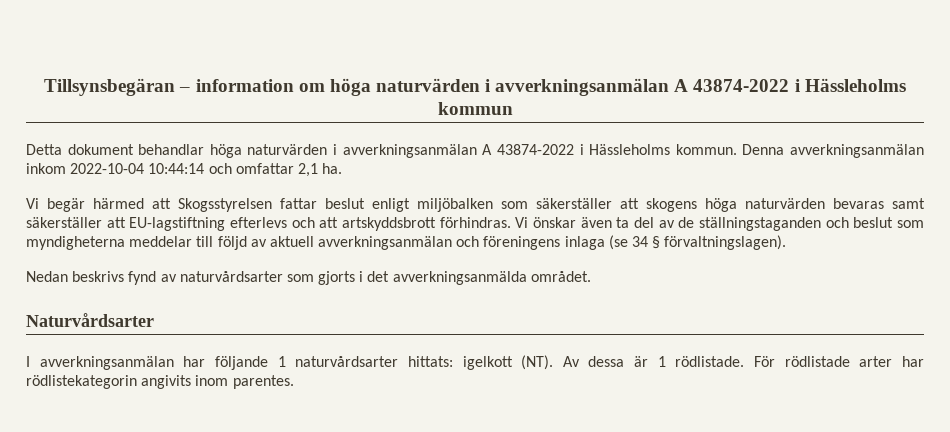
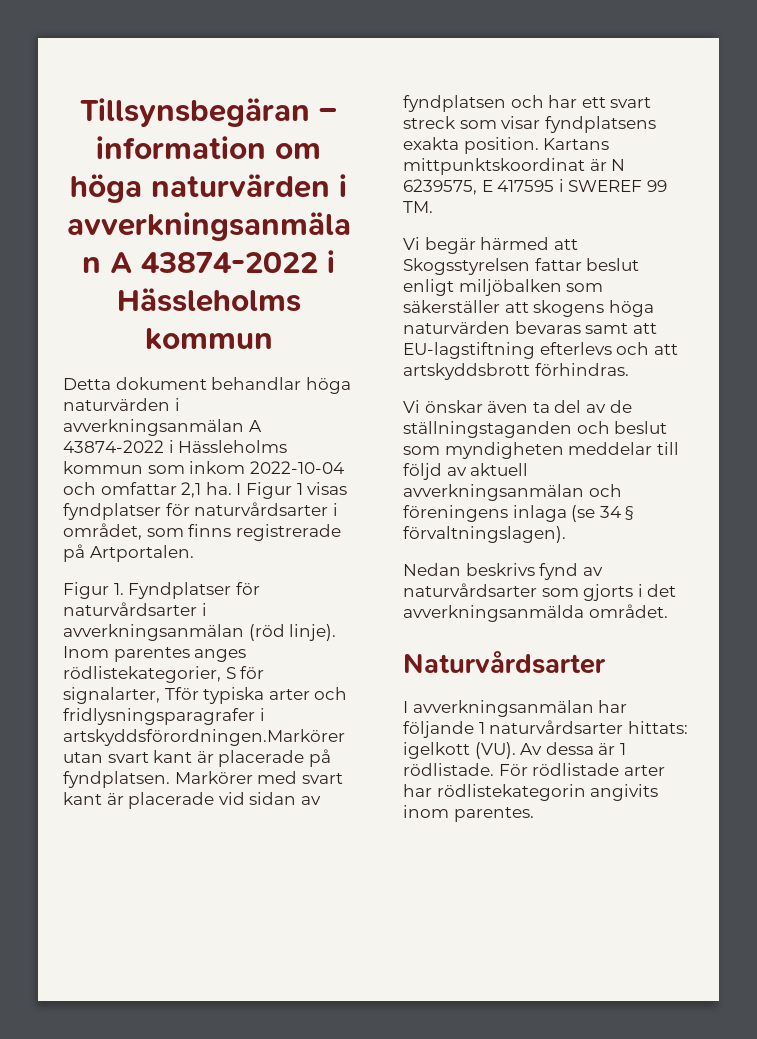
- Detta dokument behandlar höga naturvärden i avverkningsanmälan A 43874-2022 i Hässleholms kommun. Denna avverkningsanmälan inkom 2022-10-04 10:44:14 och omfattar 2,1 ha.
+ Detta dokument behandlar höga naturvärden i avverkningsanmälan A 43874-2022 i Hässleholms kommun som inkom 2022-10-04 och omfattar 2,1 ha. I Figur 1 visas fyndplatser för naturvårdsarter i området, som finns registrerade på Artportalen.
+ Figur 1. Fyndplatser för naturvårdsarter i avverkningsanmälan (röd linje). Inom parentes anges rödlistekategorier, S för signalarter, Tför typiska arter och fridlysningsparagrafer i artskyddsförordningen.Markörer utan svart kant är placerade på fyndplatsen. Markörer med svart kant är placerade vid sidan av fyndplatsen och har ett svart streck som visar fyndplatsens exakta position. Kartans mittpunktskoordinat är N 6239575, E 417595 i SWEREF 99 TM.
- Vi begär härmed att Skogsstyrelsen fattar beslut enligt miljöbalken som säkerställer att skogens höga naturvärden bevaras samt säkerställer att EU-lagstiftning efterlevs och att artskyddsbrott förhindras. Vi önskar även ta del av de ställningstaganden och beslut som myndigheterna meddelar till följd av aktuell avverkningsanmälan och föreningens inlaga (se 34 § förvaltningslagen).
+ Vi begär härmed att Skogsstyrelsen fattar beslut enligt miljöbalken som säkerställer att skogens höga naturvärden bevaras samt att EU-lagstiftning efterlevs och att artskyddsbrott förhindras.
+ Vi önskar även ta del av de ställningstaganden och beslut som myndigheten meddelar till följd av aktuell avverkningsanmälan och föreningens inlaga (se 34 § förvaltningslagen).
- I avverkningsanmälan har följande 1 naturvårdsarter hittats: igelkott (NT). Av dessa är 1 rödlistade.
+ I avverkningsanmälan har följande 1 naturvårdsarter hittats: igelkott (VU). Av dessa är 1 rödlistade.

